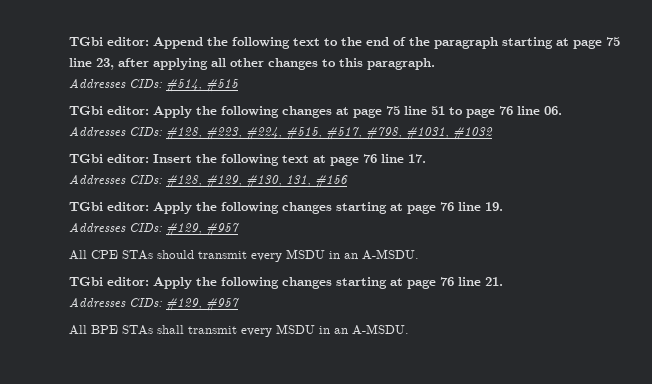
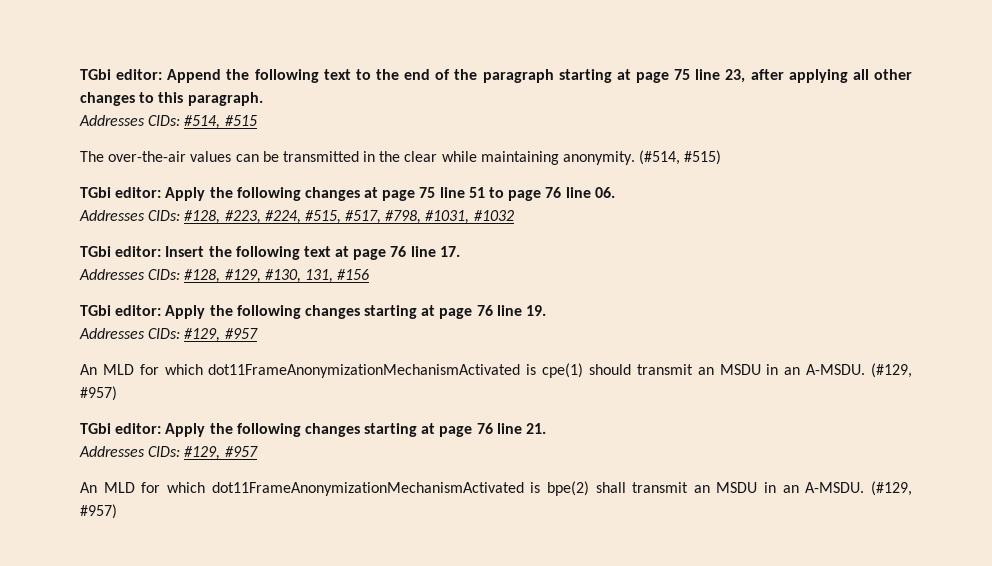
+ The over-the-air values can be transmitted in the clear while maintaining anonymity. (#514, #515)
- All CPE STAs should transmit every MSDU in an A-MSDU.
+ An MLD for which dot11FrameAnonymizationMechanismActivated is cpe(1) should transmit an MSDU in an A-MSDU. (#129, #957)
- All BPE STAs shall transmit every MSDU in an A-MSDU.
+ An MLD for which dot11FrameAnonymizationMechanismActivated is bpe(2) shall transmit an MSDU in an A-MSDU. (#129, #957)

